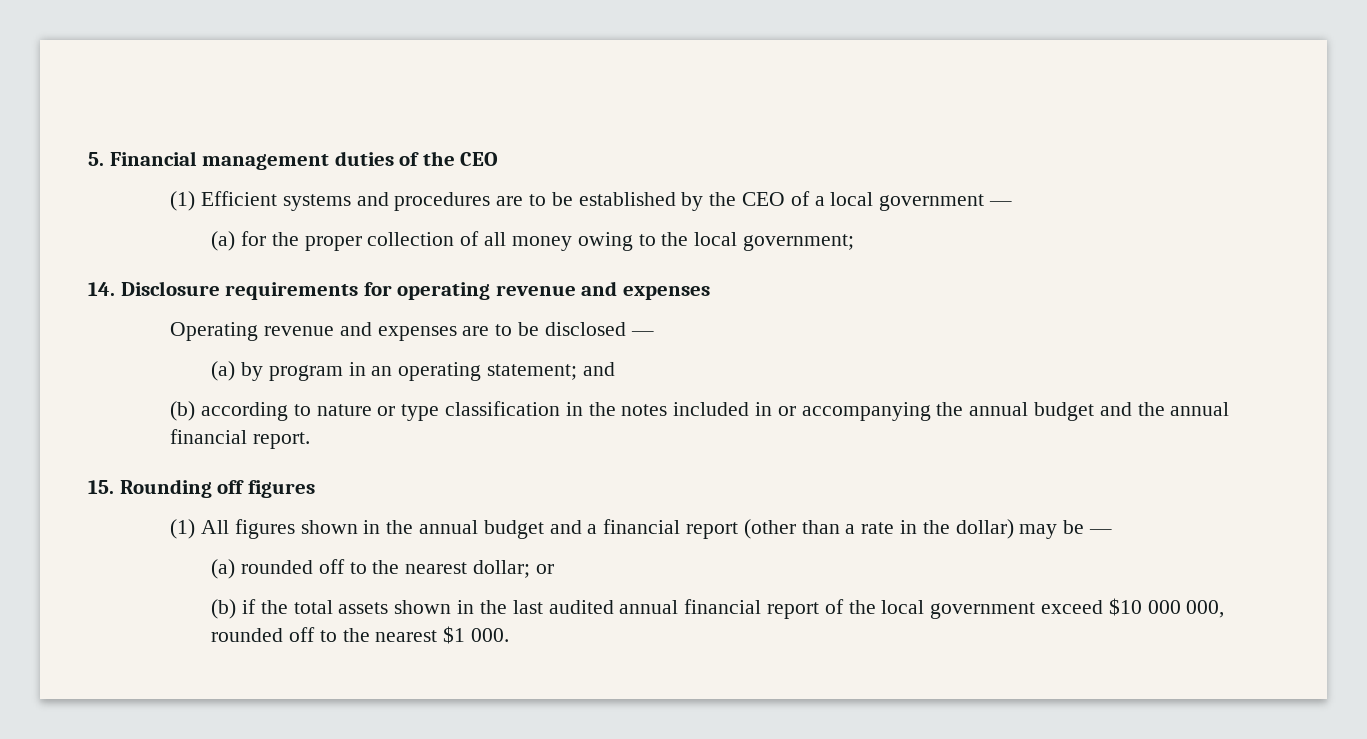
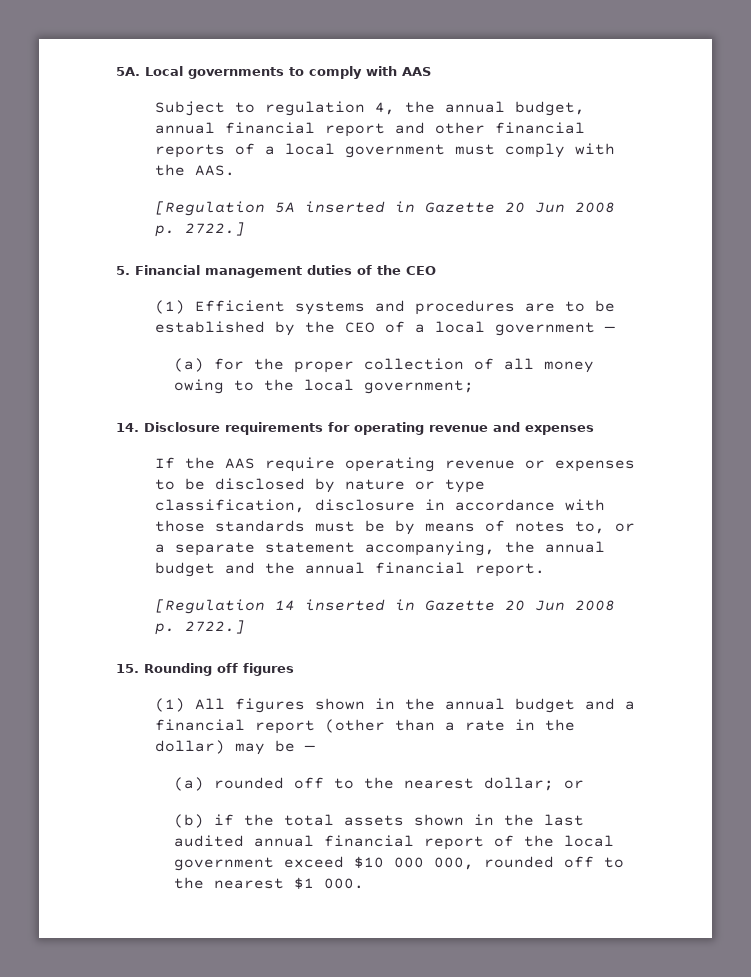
+ 5A. Local governments to comply with AAS
+ Subject to regulation 4, the annual budget, annual financial report and other financial reports of a local government must comply with the AAS.
+ [Regulation 5A inserted in Gazette 20 Jun 2008 p. 2722.]
- Operating revenue and expenses are to be disclosed —
- (a) by program in an operating statement; and
- (b) according to nature or type classification in the notes included in or accompanying the annual budget and the annual financial report.
+ If the AAS require operating revenue or expenses to be disclosed by nature or type classification, disclosure in accordance with those standards must be by means of notes to, or a separate statement accompanying, the annual budget and the annual financial report.
+ [Regulation 14 inserted in Gazette 20 Jun 2008 p. 2722.]

